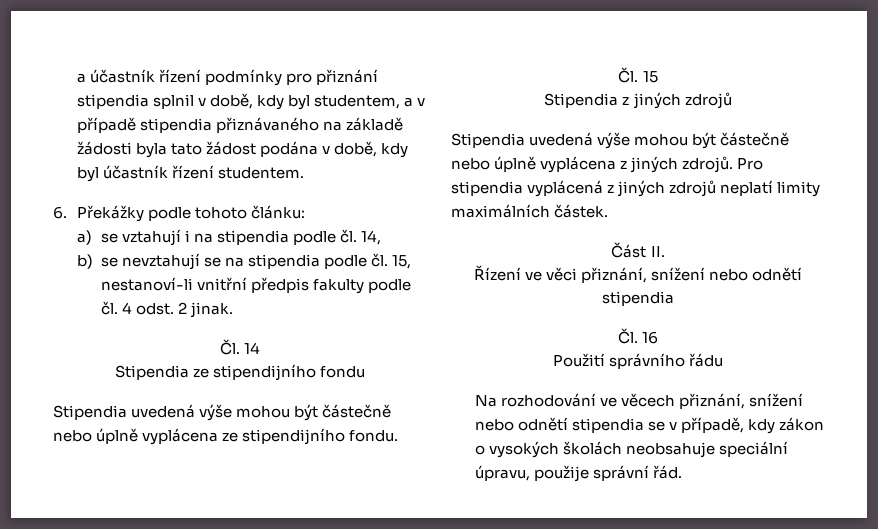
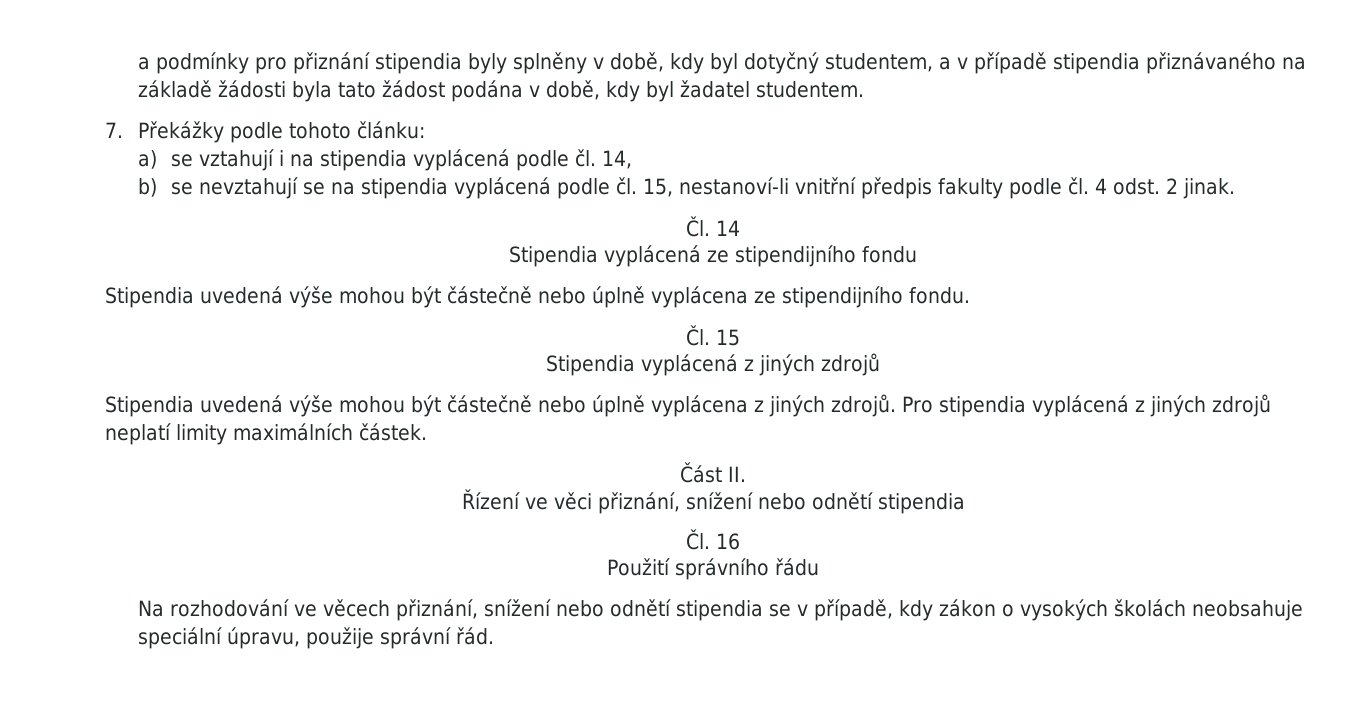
- a účastník řízení podmínky pro přiznání stipendia splnil v době, kdy byl studentem, a v případě stipendia přiznávaného na základě žádosti byla tato žádost podána v době, kdy byl účastník řízení studentem.
+ a podmínky pro přiznání stipendia byly splněny v době, kdy byl dotyčný studentem, a v případě stipendia přiznávaného na základě žádosti byla tato žádost podána v době, kdy byl žadatel studentem.
- 6. Překážky podle tohoto článku:
+ 7. Překážky podle tohoto článku:
- a) se vztahují i na stipendia podle čl. 14,
+ a) se vztahují i na stipendia vyplácená podle čl. 14,
- b) se nevztahují se na stipendia podle čl. 15, nestanoví-li vnitřní předpis fakulty podle čl. 4 odst. 2 jinak.
+ b) se nevztahují se na stipendia vyplácená podle čl. 15, nestanoví-li vnitřní předpis fakulty podle čl. 4 odst. 2 jinak.
- Stipendia ze stipendijního fondu
+ Stipendia vyplácená ze stipendijního fondu
- Stipendia z jiných zdrojů
+ Stipendia vyplácená z jiných zdrojů

